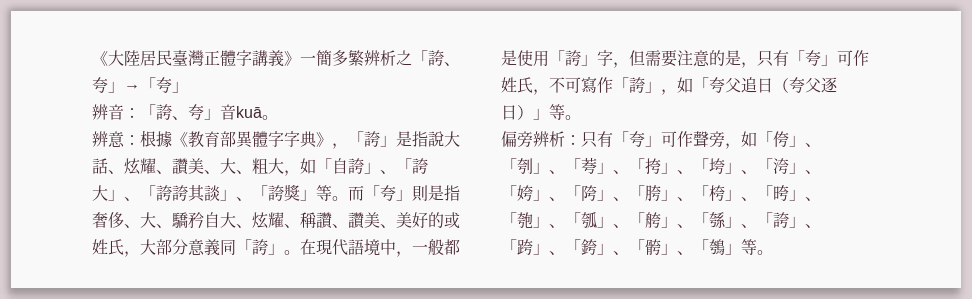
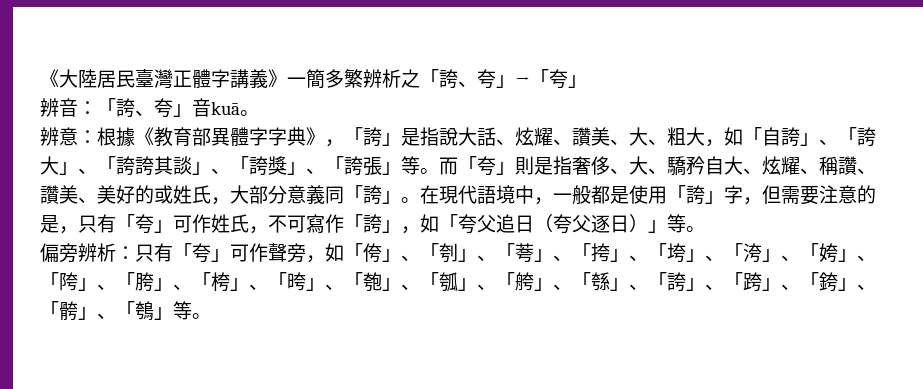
- 辨意：根據《教育部異體字字典》，「誇」是指說大話、炫耀、讚美、大、粗大，如「自誇」、「誇大」、「誇誇其談」、「誇獎」等。
+ 辨意：根據《教育部異體字字典》，「誇」是指說大話、炫耀、讚美、大、粗大，如「自誇」、「誇大」、「誇誇其談」、「誇獎」、「誇張」等。

